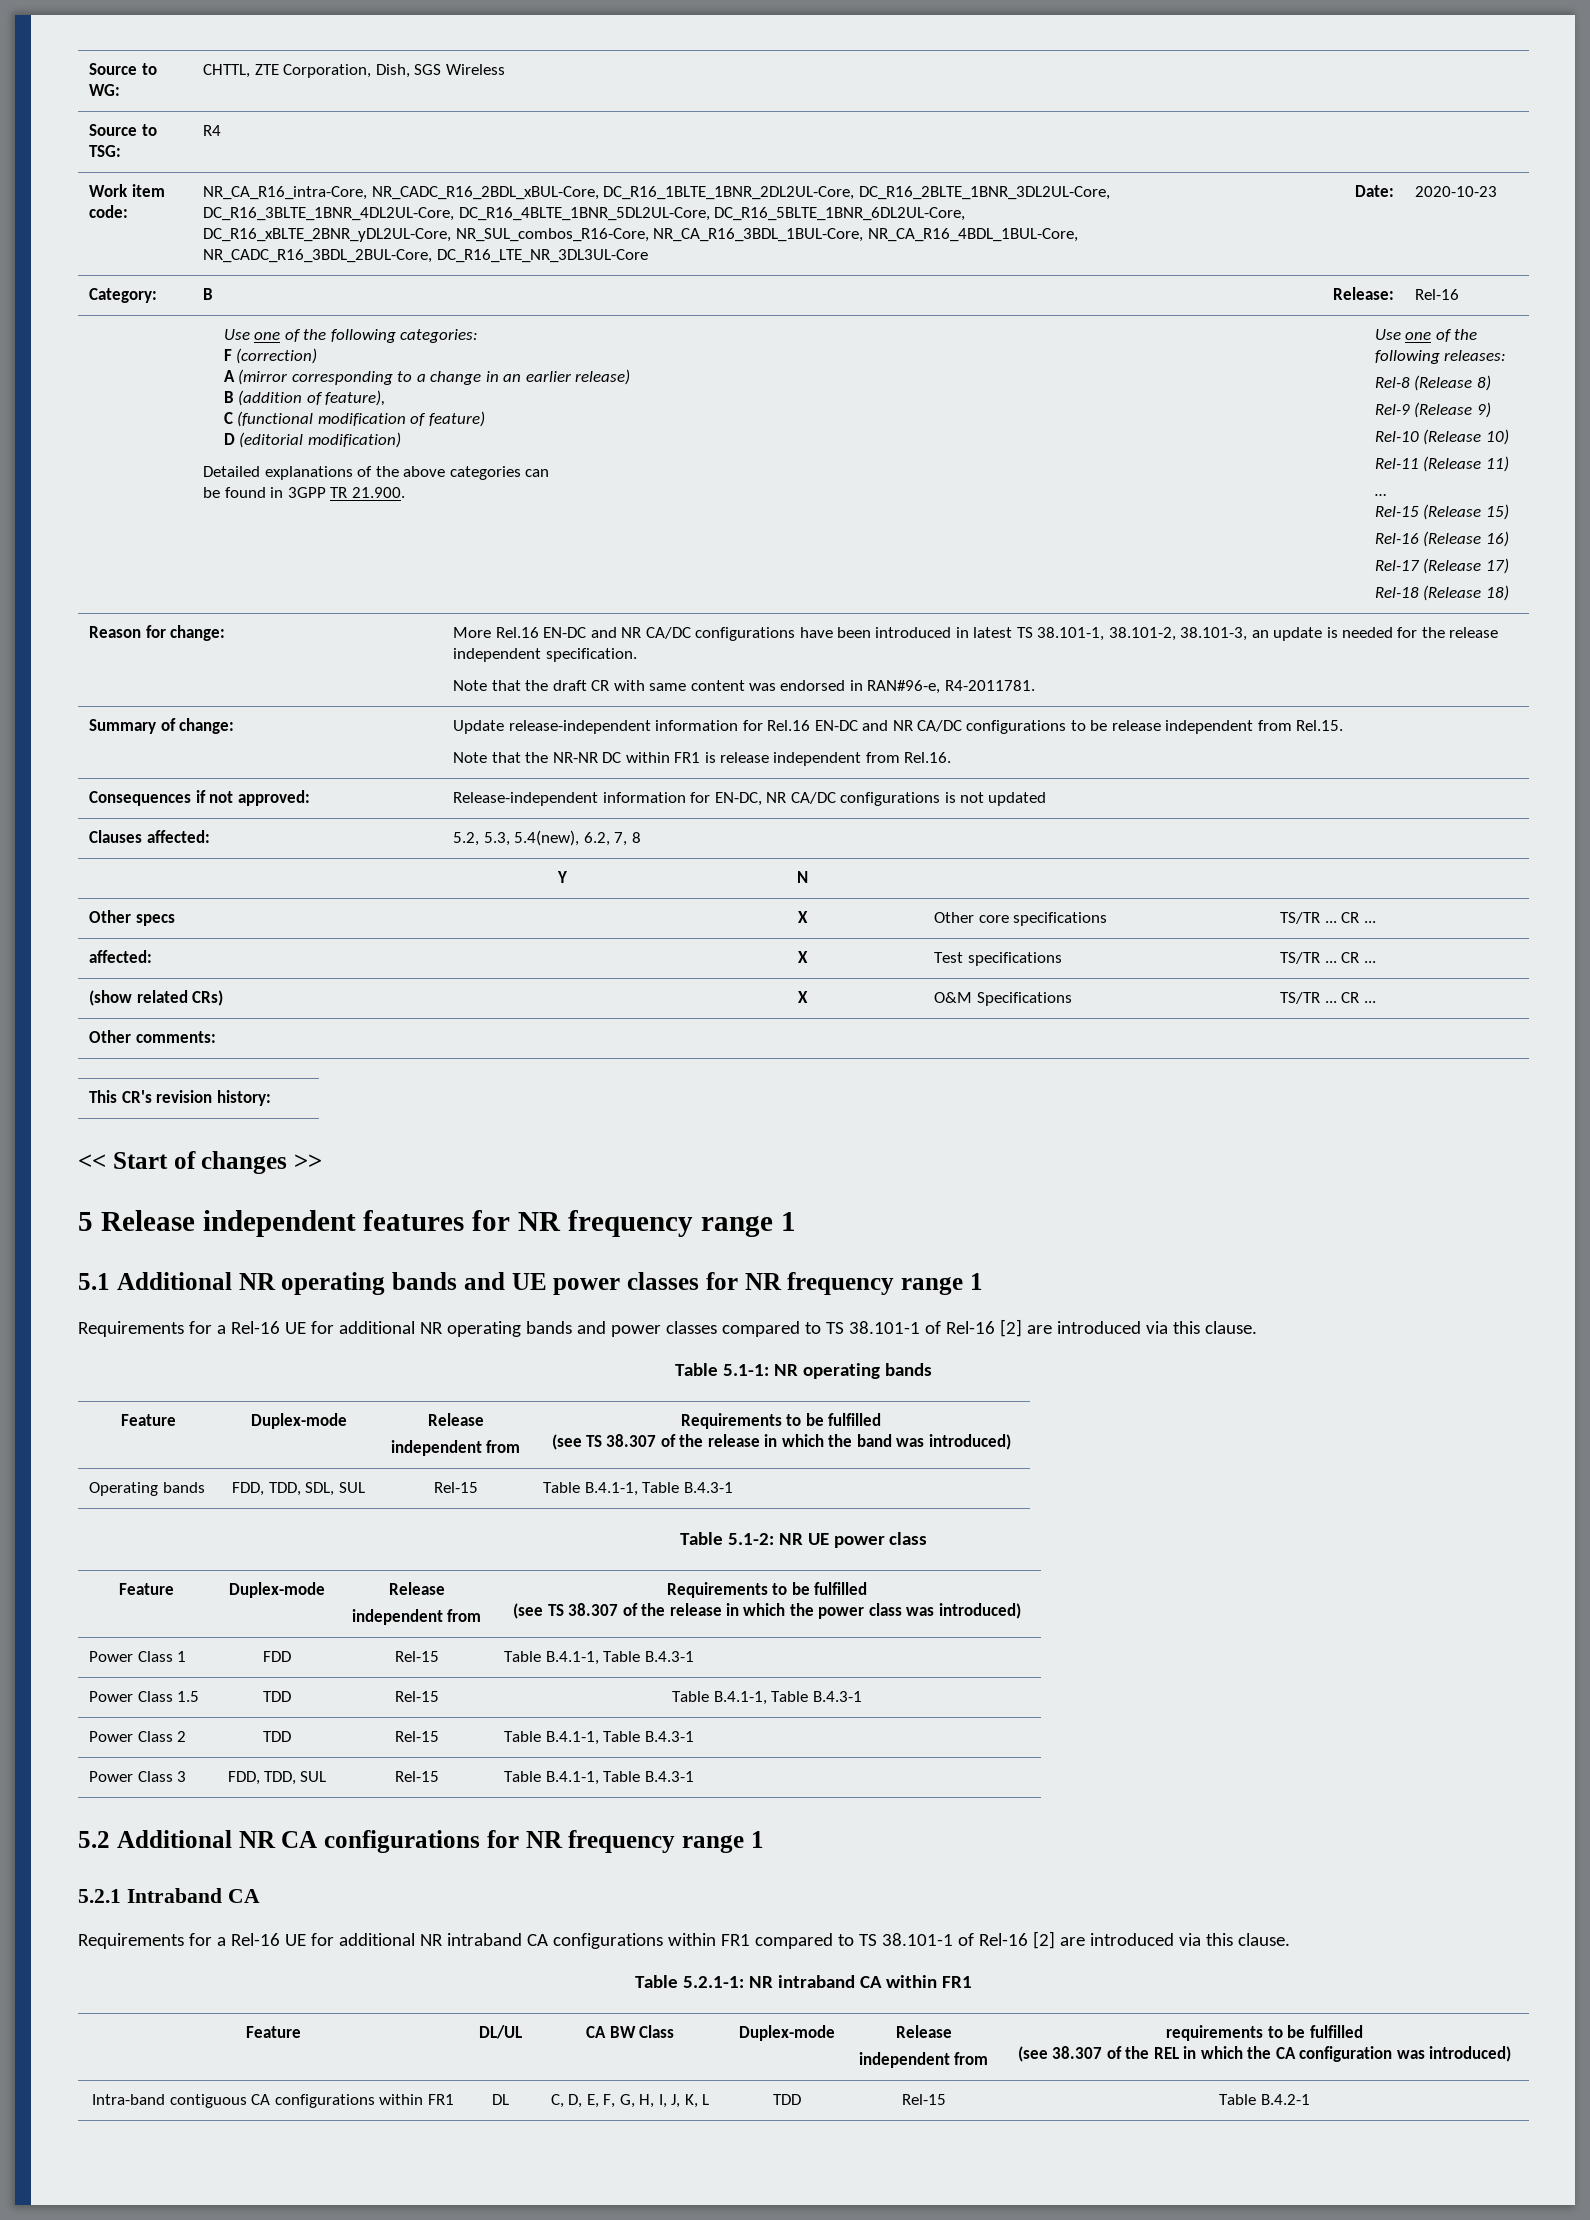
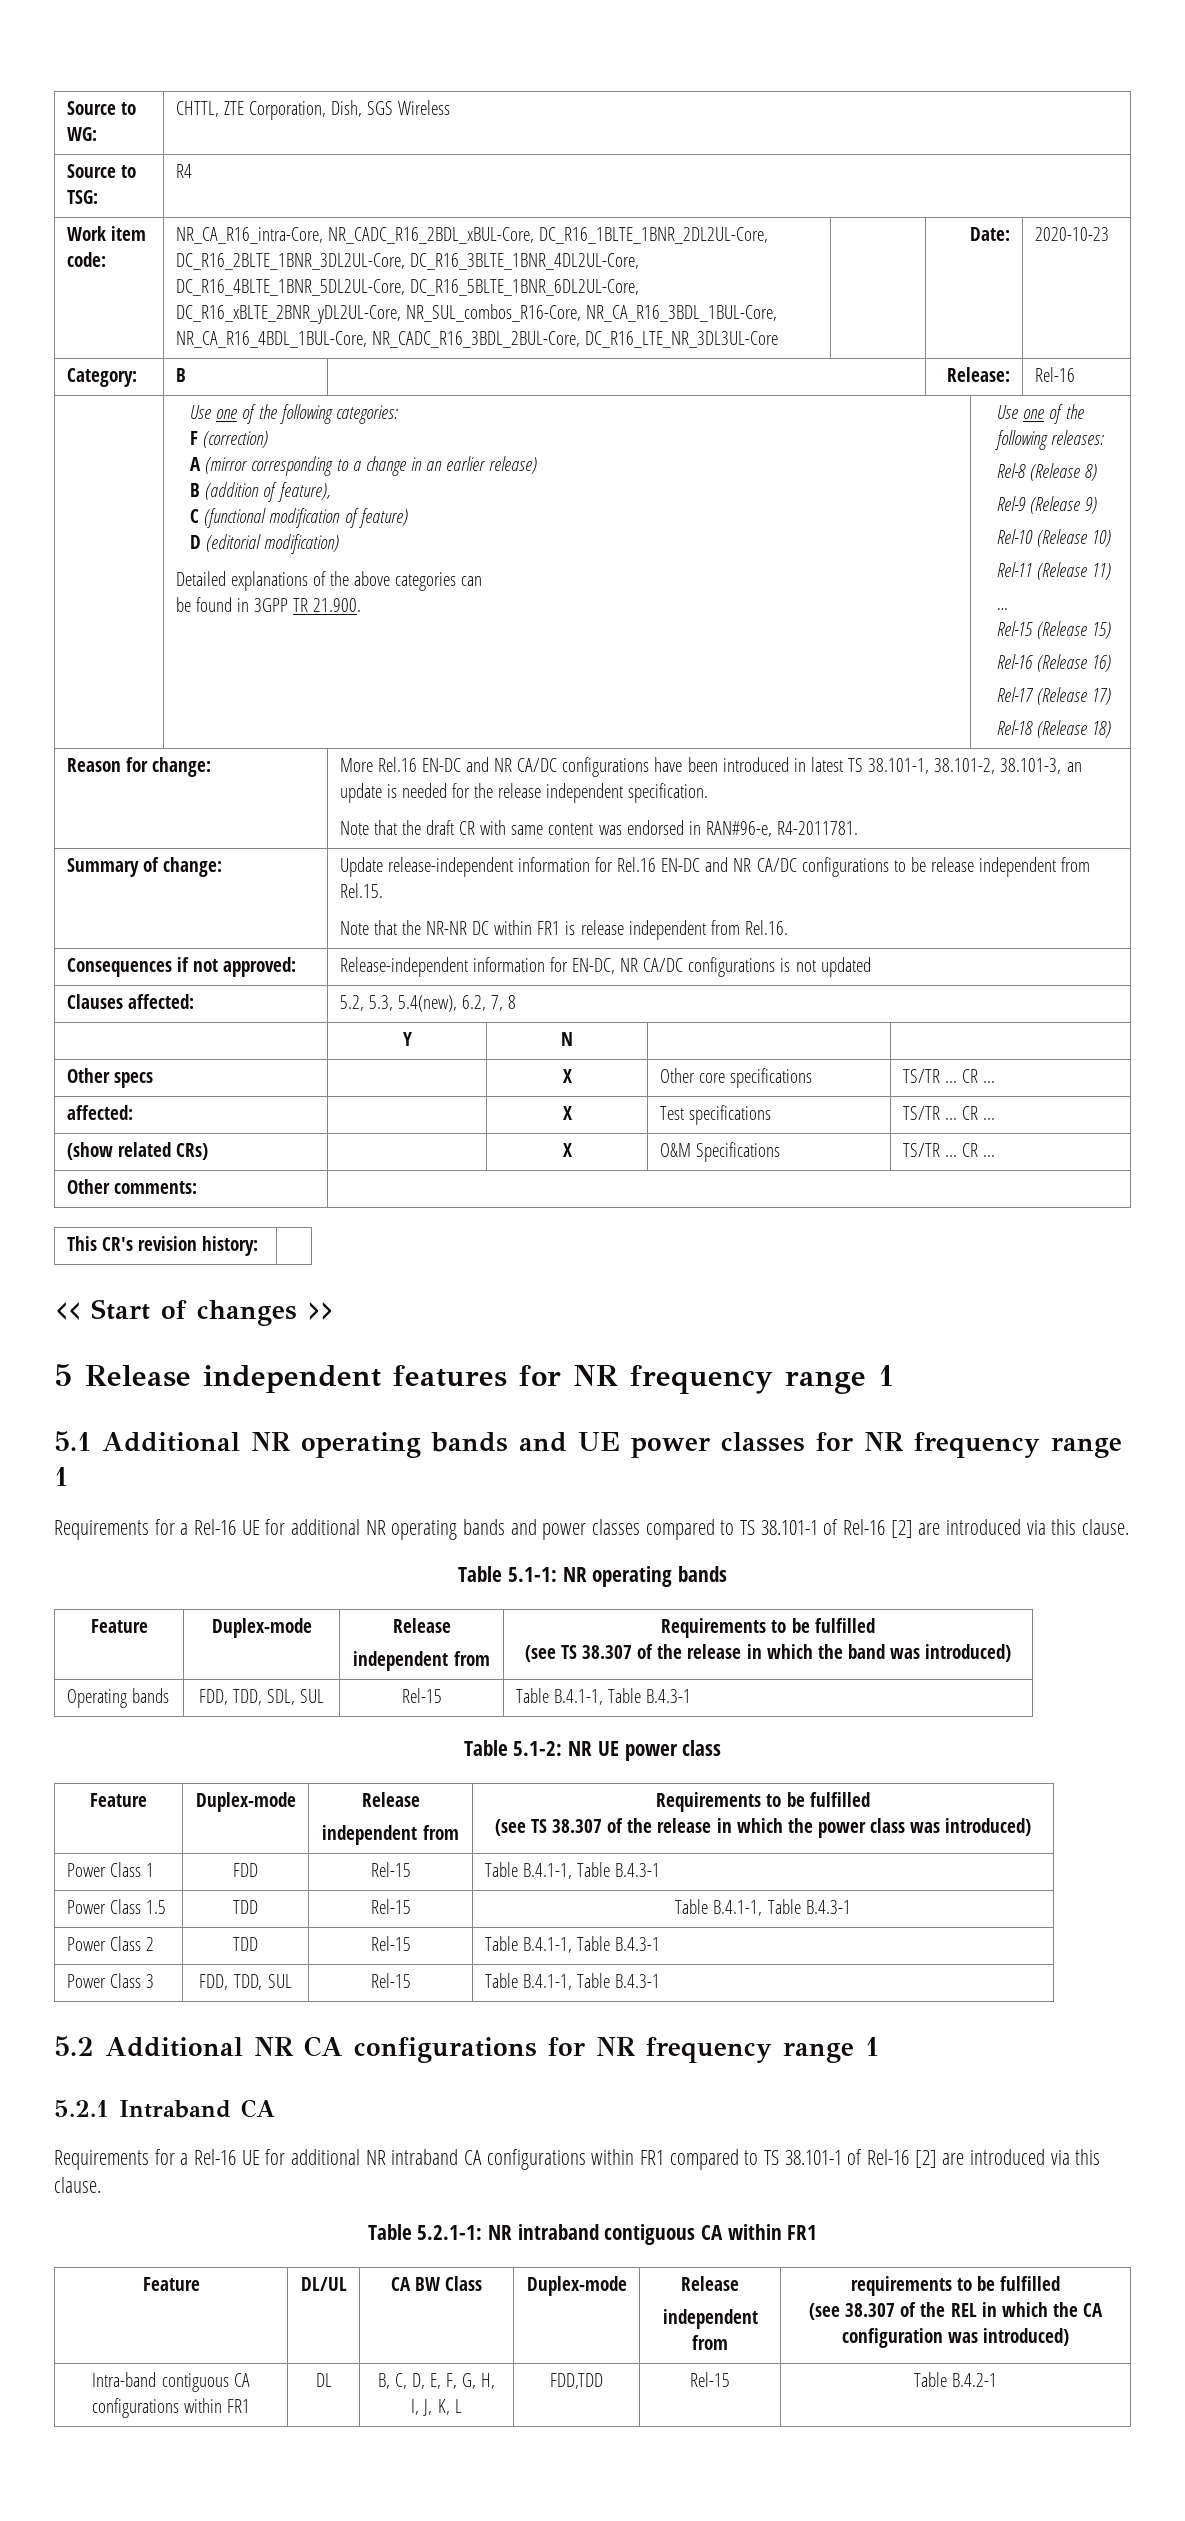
- Table 5.2.1-1: NR intraband CA within FR1
+ Table 5.2.1-1: NR intraband contiguous CA within FR1
- Intra-band contiguous CA configurations within FR1 | DL | C, D, E, F, G, H, I, J, K, L | TDD | Rel-15 | Table B.4.2-1
+ Intra-band contiguous CA configurations within FR1 | DL | B, C, D, E, F, G, H, I, J, K, L | FDD,TDD | Rel-15 | Table B.4.2-1

